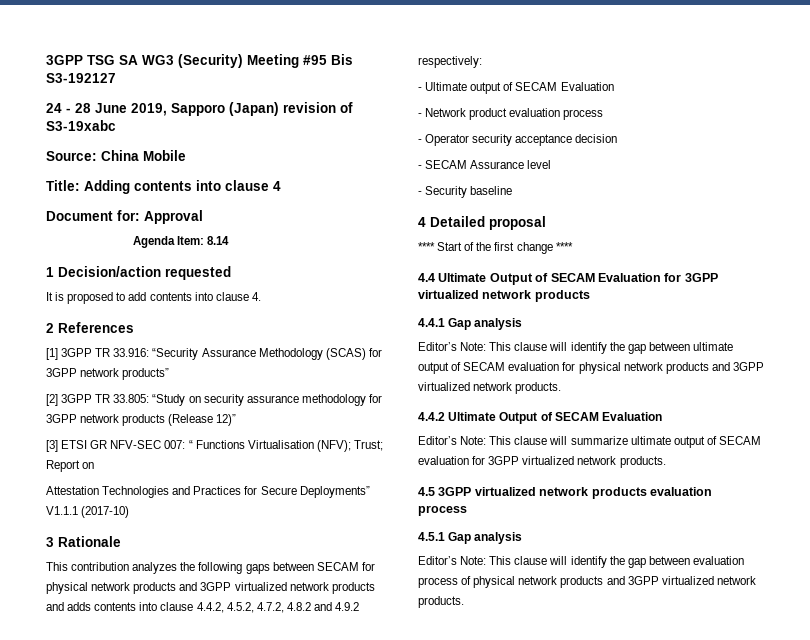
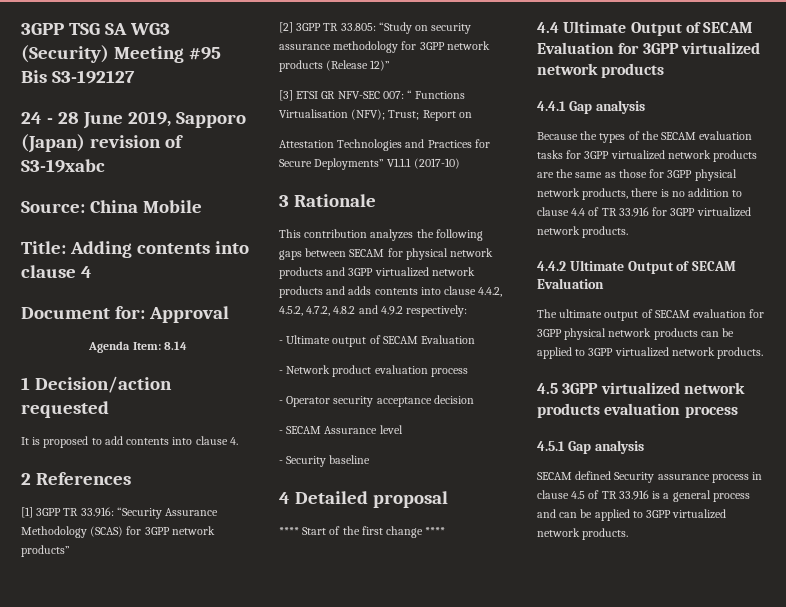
- Editor’s Note: This clause will identify the gap between ultimate output of SECAM evaluation for physical network products and 3GPP virtualized network products.
+ Because the types of the SECAM evaluation tasks for 3GPP virtualized network products are the same as those for 3GPP physical network products, there is no addition to clause 4.4 of TR 33.916 for 3GPP virtualized network products.
- Editor’s Note: This clause will summarize ultimate output of SECAM evaluation for 3GPP virtualized network products.
+ The ultimate output of SECAM evaluation for 3GPP physical network products can be applied to 3GPP virtualized network products.
- Editor’s Note: This clause will identify the gap between evaluation process of physical network products and 3GPP virtualized network products.
+ SECAM defined Security assurance process in clause 4.5 of TR 33.916 is a general process and can be applied to 3GPP virtualized network products.

